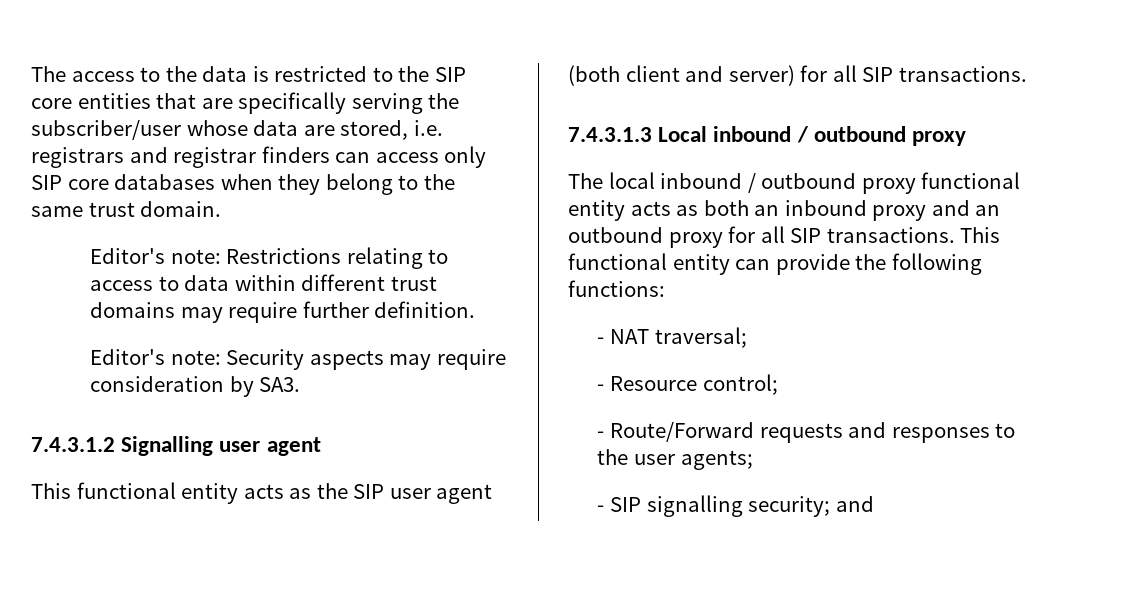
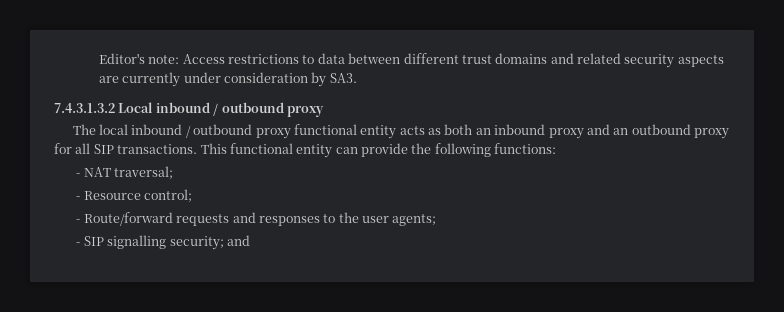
- The access to the data is restricted to the SIP core entities that are specifically serving the subscriber/user whose data are stored, i.e. registrars and registrar finders can access only SIP core databases when they belong to the same trust domain.
- Editor's note: Restrictions relating to access to data within different trust domains may require further definition.
- Editor's note: Security aspects may require consideration by SA3.
- 7.4.3.1.2 Signalling user agent
- This functional entity acts as the SIP user agent (both client and server) for all SIP transactions.
- 7.4.3.1.3 Local inbound / outbound proxy
+ Editor's note: Access restrictions to data between different trust domains and related security aspects are currently under consideration by SA3.
+ 7.4.3.1.3.2 Local inbound / outbound proxy
- - Route/Forward requests and responses to the user agents;
+ - Route/forward requests and responses to the user agents;

